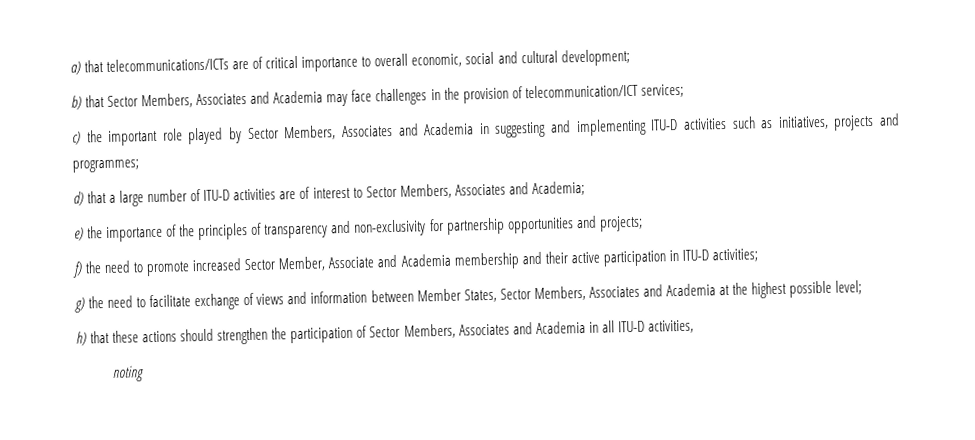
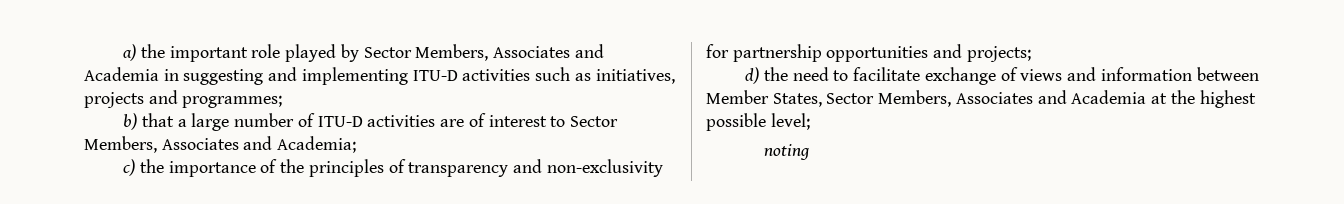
- a) that telecommunications/ICTs are of critical importance to overall economic, social and cultural development;
- b) that Sector Members, Associates and Academia may face challenges in the provision of telecommunication/ICT services;
- c) the important role played by Sector Members, Associates and Academia in suggesting and implementing ITU-D activities such as initiatives, projects and programmes;
+ a) the important role played by Sector Members, Associates and Academia in suggesting and implementing ITU-D activities such as initiatives, projects and programmes;
- d) that a large number of ITU-D activities are of interest to Sector Members, Associates and Academia;
+ b) that a large number of ITU-D activities are of interest to Sector Members, Associates and Academia;
- e) the importance of the principles of transparency and non-exclusivity for partnership opportunities and projects;
+ c) the importance of the principles of transparency and non-exclusivity for partnership opportunities and projects;
- f) the need to promote increased Sector Member, Associate and Academia membership and their active participation in ITU-D activities;
- g) the need to facilitate exchange of views and information between Member States, Sector Members, Associates and Academia at the highest possible level;
+ d) the need to facilitate exchange of views and information between Member States, Sector Members, Associates and Academia at the highest possible level;
- h) that these actions should strengthen the participation of Sector Members, Associates and Academia in all ITU-D activities,

